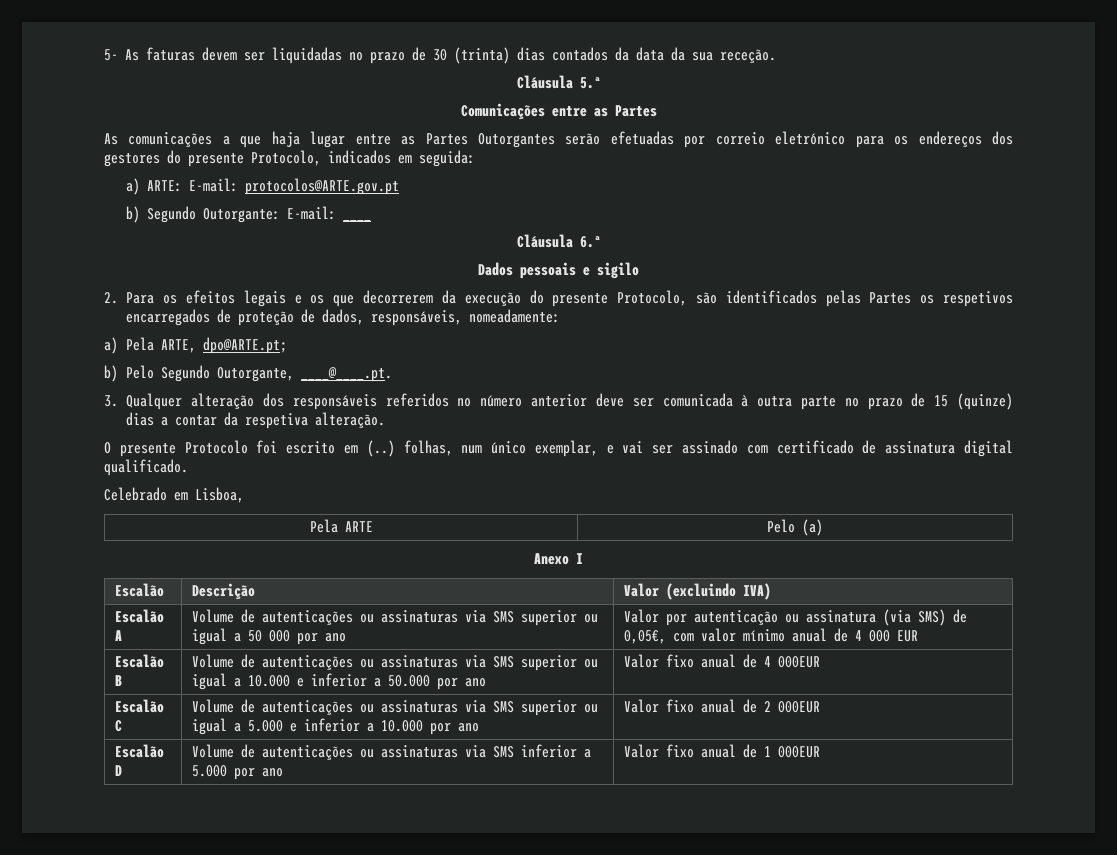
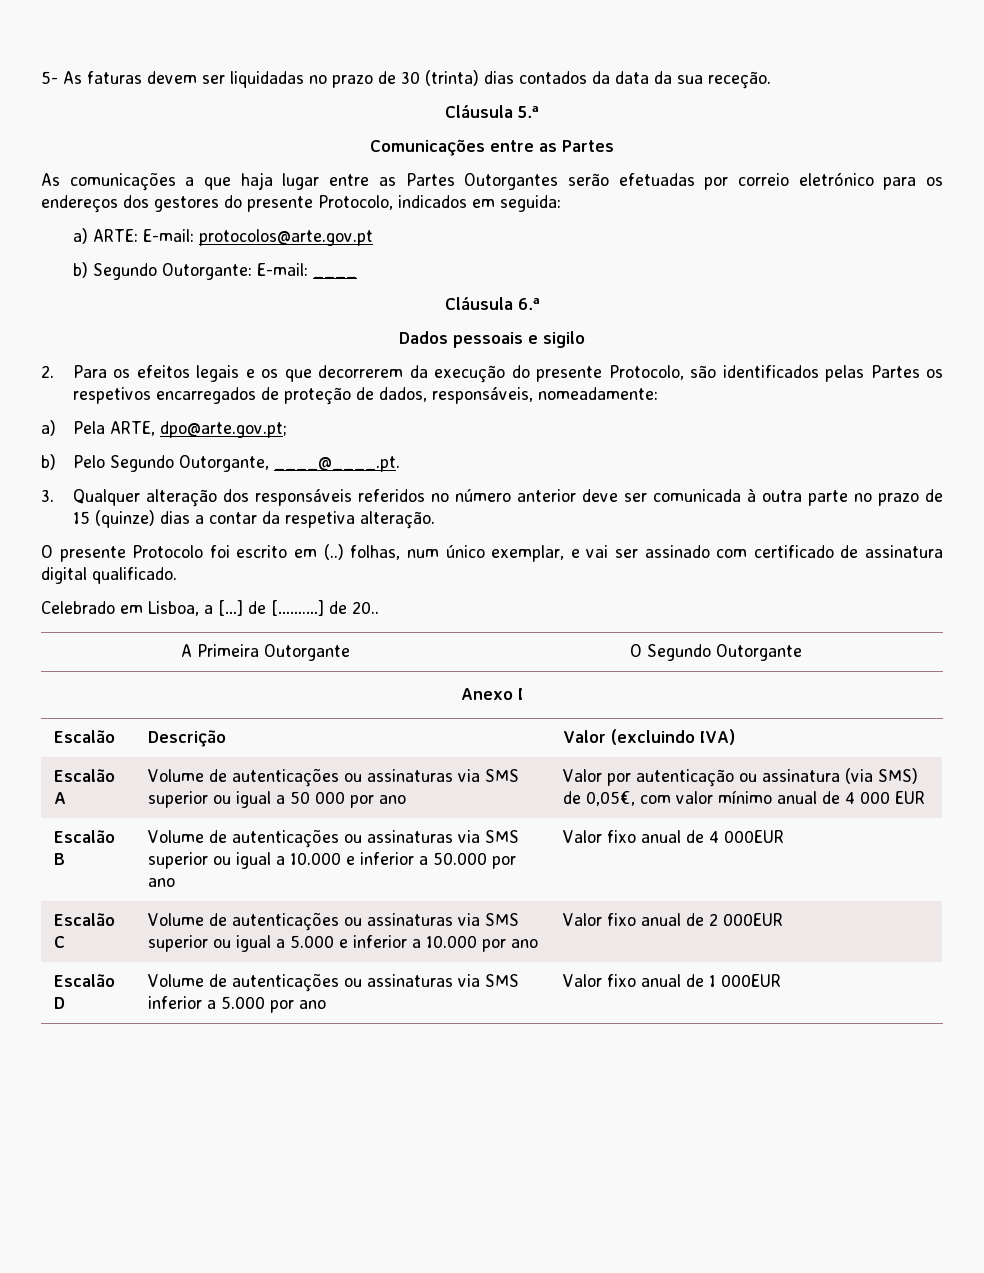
- a) ARTE: E-mail: protocolos@ARTE.gov.pt
+ a) ARTE: E-mail: protocolos@arte.gov.pt
- a) Pela ARTE, dpo@ARTE.pt;
+ a) Pela ARTE, dpo@arte.gov.pt;
- Celebrado em Lisboa,
- Pela ARTE | Pelo (a)
+ Celebrado em Lisboa, a […] de […….…] de 20..
+ A Primeira Outorgante | O Segundo Outorgante

